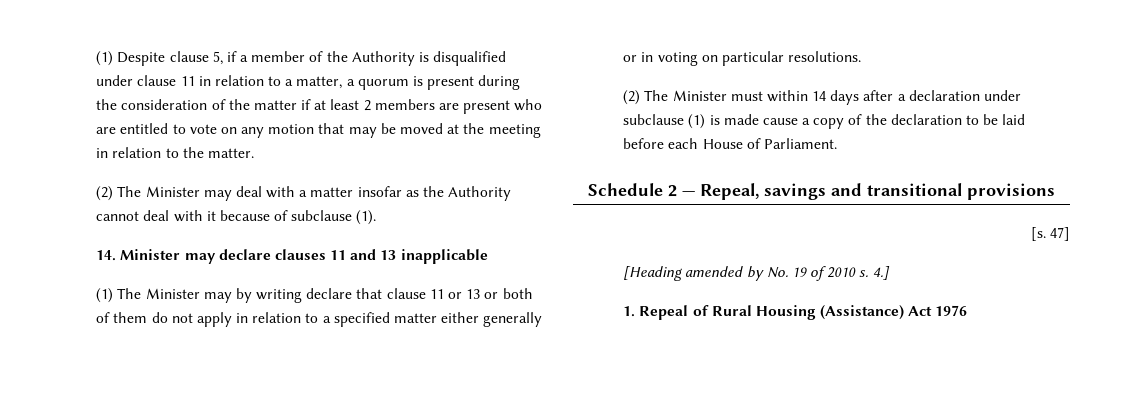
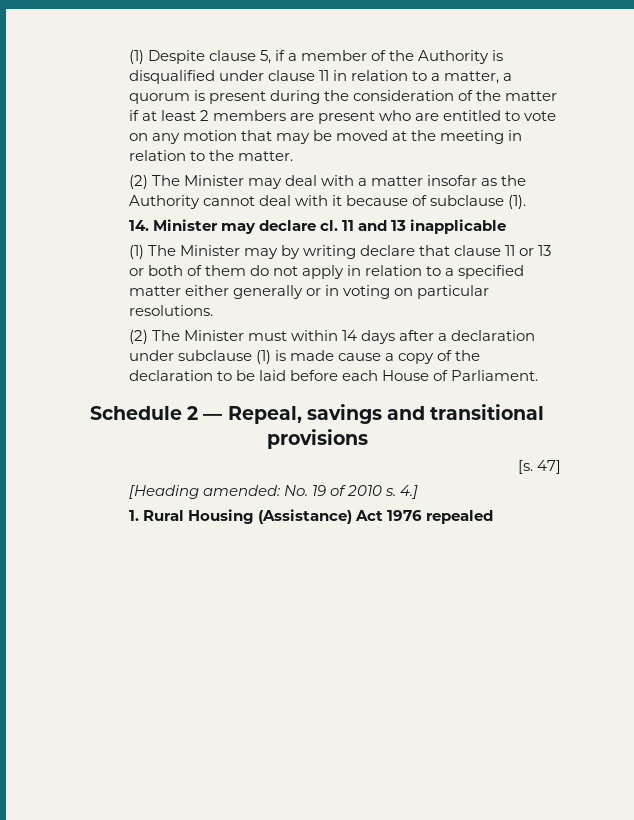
- 14. Minister may declare clauses 11 and 13 inapplicable
+ 14. Minister may declare cl. 11 and 13 inapplicable
- [Heading amended by No. 19 of 2010 s.
+ [Heading amended: No. 19 of 2010 s.
- 1. Repeal of Rural Housing (Assistance) Act 1976
+ 1. Rural Housing (Assistance) Act 1976 repealed

